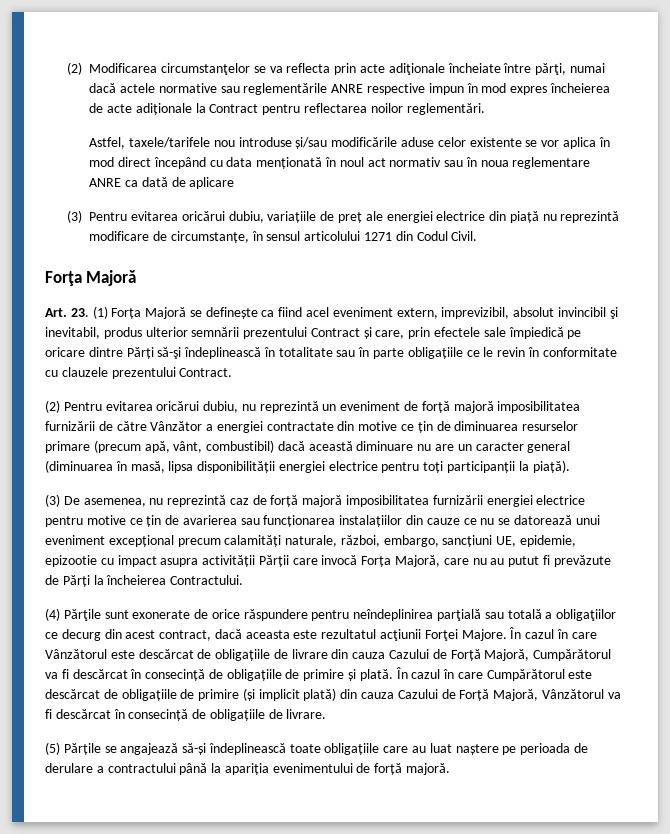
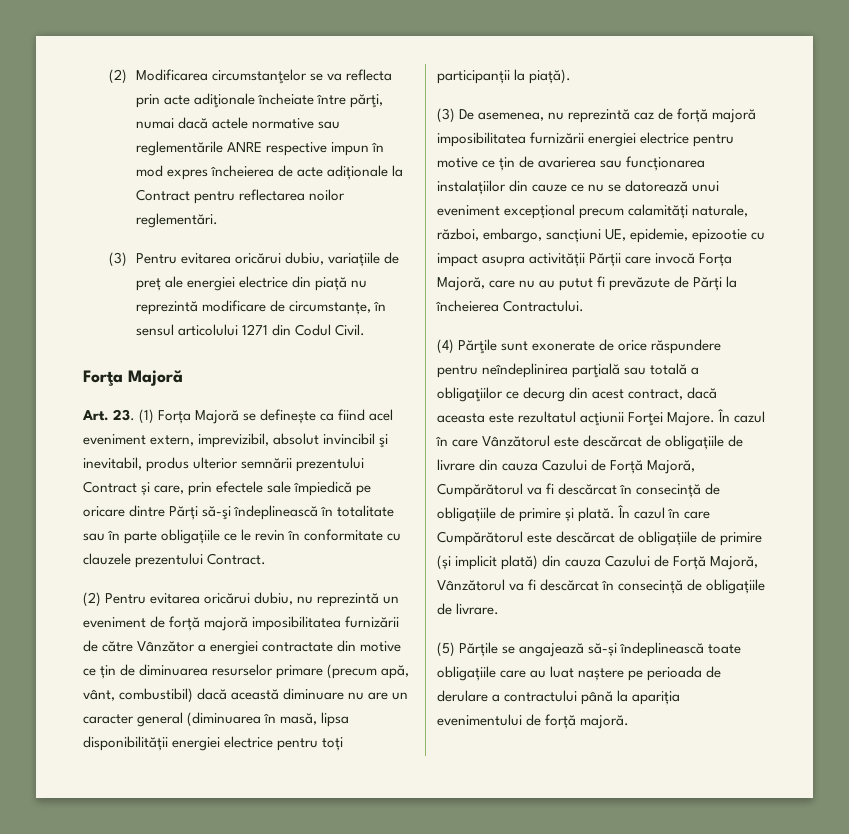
- Astfel, taxele/tarifele nou introduse și/sau modificările aduse celor existente se vor aplica în mod direct începând cu data menționată în noul act normativ sau în noua reglementare ANRE ca dată de aplicare

